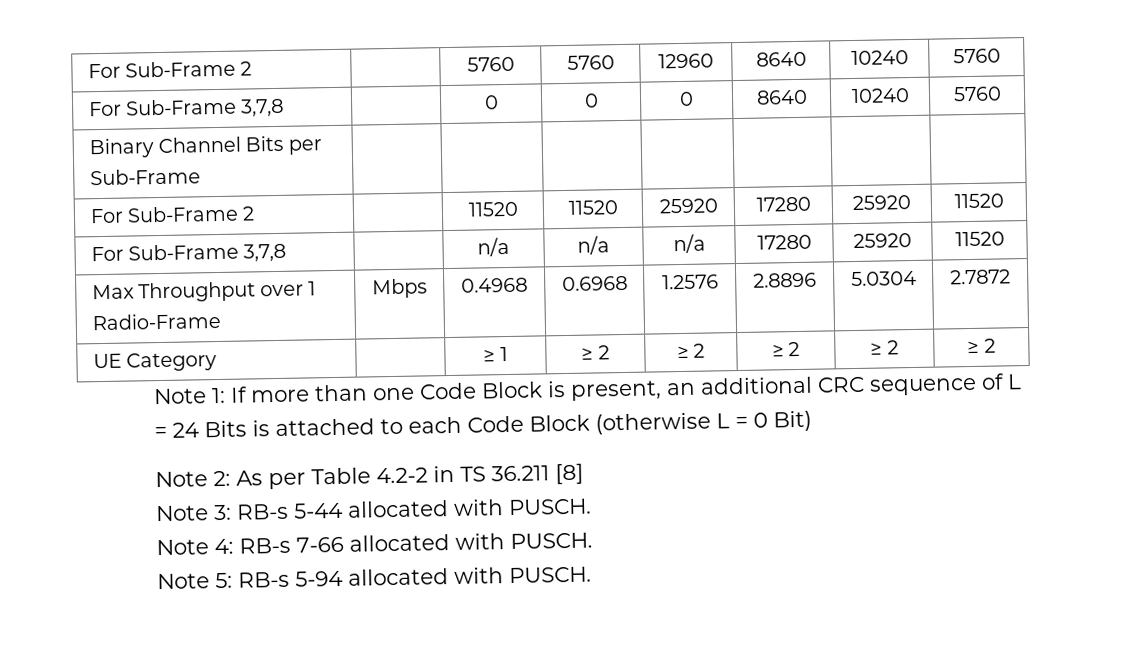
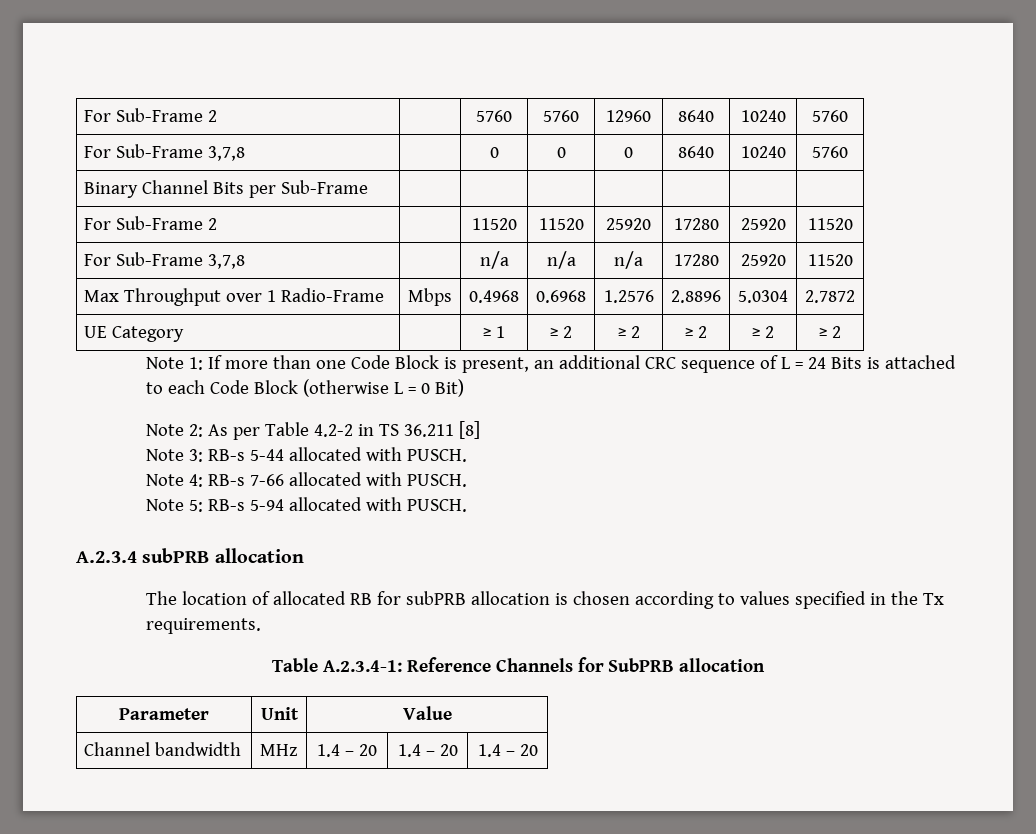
+ A.2.3.4 subPRB allocation
+ The location of allocated RB for subPRB allocation is chosen according to values specified in the Tx requirements.
+ Table A.2.3.4-1: Reference Channels for SubPRB allocation
+ Parameter | Unit | Value
+ Channel bandwidth | MHz | 1.4 – 20 | 1.4 – 20 | 1.4 – 20

